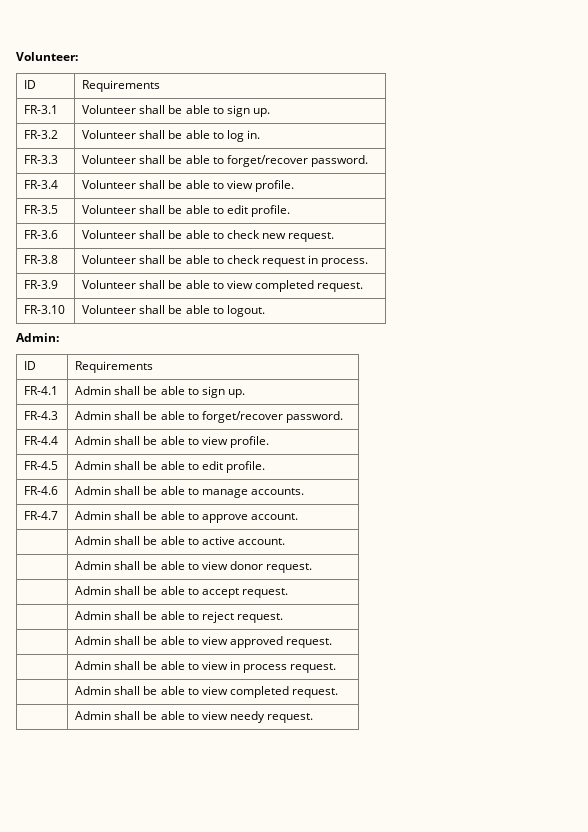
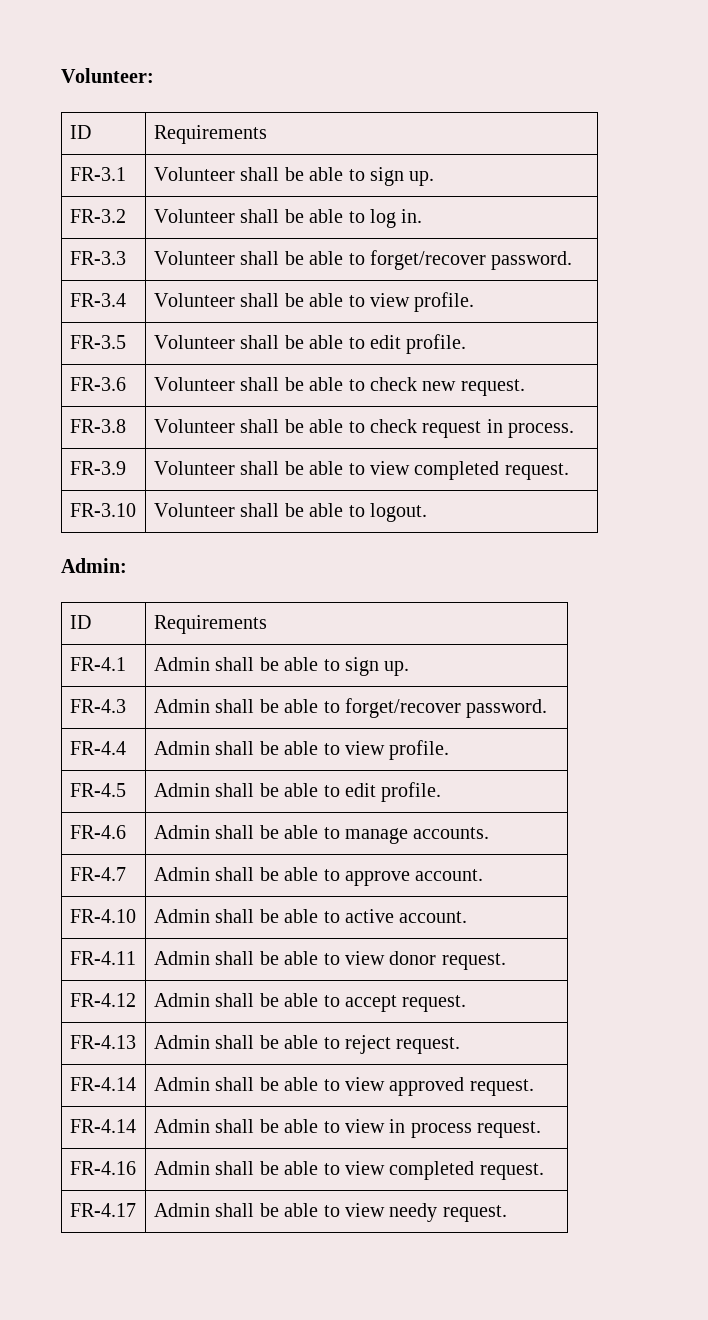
- | Admin shall be able to active account.
+ FR-4.10 | Admin shall be able to active account.
- | Admin shall be able to view donor request.
+ FR-4.11 | Admin shall be able to view donor request.
- | Admin shall be able to accept request.
+ FR-4.12 | Admin shall be able to accept request.
- | Admin shall be able to reject request.
+ FR-4.13 | Admin shall be able to reject request.
- | Admin shall be able to view approved request.
+ FR-4.14 | Admin shall be able to view approved request.
- | Admin shall be able to view in process request.
+ FR-4.14 | Admin shall be able to view in process request.
- | Admin shall be able to view completed request.
+ FR-4.16 | Admin shall be able to view completed request.
- | Admin shall be able to view needy request.
+ FR-4.17 | Admin shall be able to view needy request.

